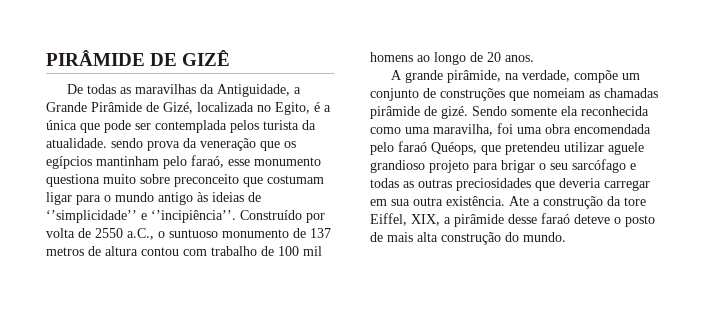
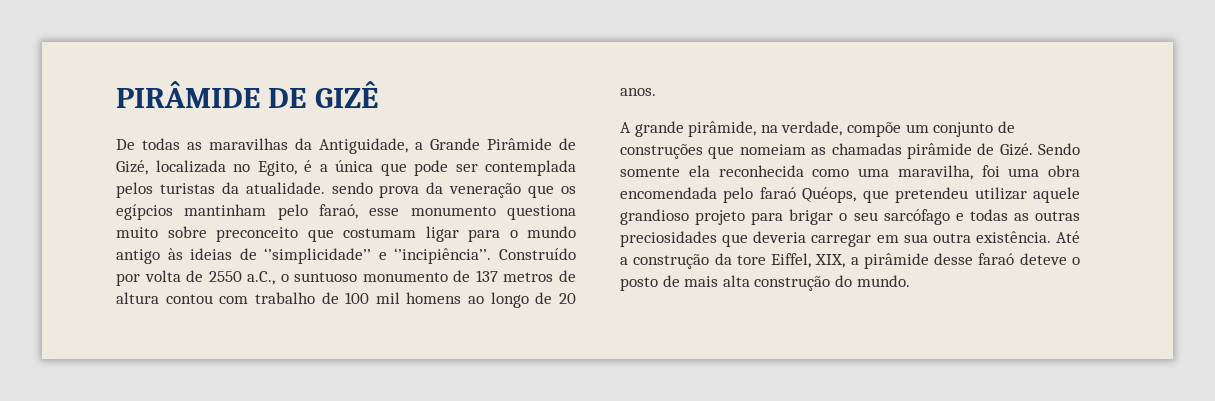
- De todas as maravilhas da Antiguidade, a Grande Pirâmide de Gizé, localizada no Egito, é a única que pode ser contemplada pelos turista da atualidade. sendo prova da veneração que os egípcios mantinham pelo faraó, esse monumento questiona muito sobre preconceito que costumam ligar para o mundo antigo às ideias de ‘’simplicidade’’ e ‘’incipiência’’.
+ De todas as maravilhas da Antiguidade, a Grande Pirâmide de Gizé, localizada no Egito, é a única que pode ser contemplada pelos turistas da atualidade. sendo prova da veneração que os egípcios mantinham pelo faraó, esse monumento questiona muito sobre preconceito que costumam ligar para o mundo antigo às ideias de ‘’simplicidade’’ e ‘’incipiência’’.
- A grande pirâmide, na verdade, compõe um conjunto de construções que nomeiam as chamadas pirâmide de gizé.
+ A grande pirâmide, na verdade, compõe um conjunto de construções que nomeiam as chamadas pirâmide de Gizé.
- Sendo somente ela reconhecida como uma maravilha, foi uma obra encomendada pelo faraó Quéops, que pretendeu utilizar aguele grandioso projeto para brigar o seu sarcófago e todas as outras preciosidades que deveria carregar em sua outra existência.
+ Sendo somente ela reconhecida como uma maravilha, foi uma obra encomendada pelo faraó Quéops, que pretendeu utilizar aquele grandioso projeto para brigar o seu sarcófago e todas as outras preciosidades que deveria carregar em sua outra existência.
- Ate a construção da tore Eiffel, XIX, a pirâmide desse faraó deteve o posto de mais alta construção do mundo.
+ Até a construção da tore Eiffel, XIX, a pirâmide desse faraó deteve o posto de mais alta construção do mundo.

